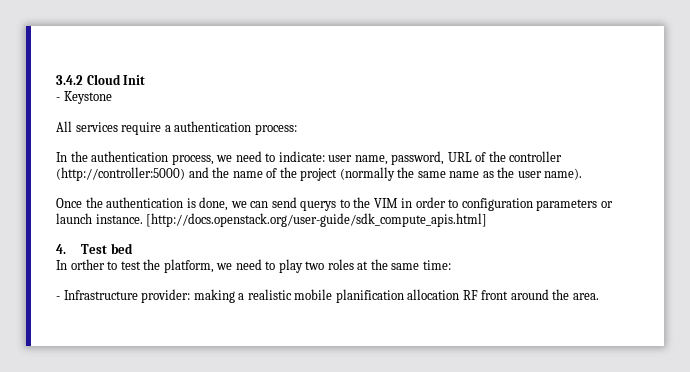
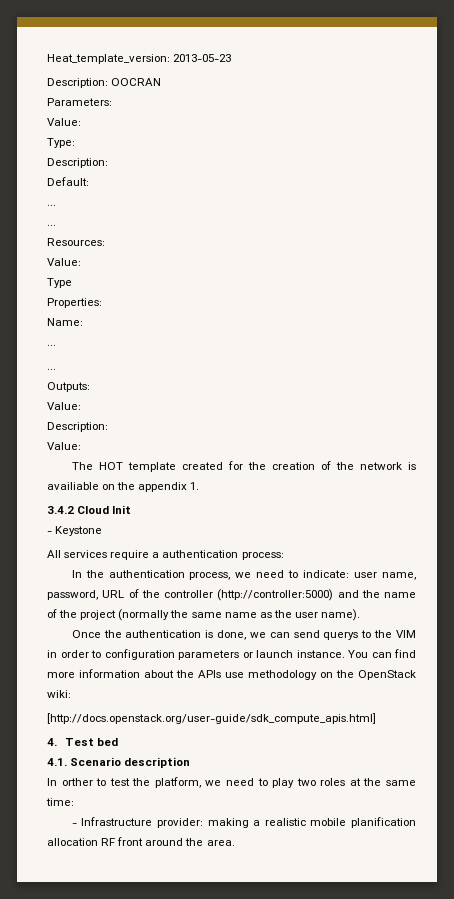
+ Heat_template_version: 2013-05-23
+ Description: OOCRAN
+ Parameters:
+ Value:
+ Type:
+ Description:
+ Default:
+ ...
+ ...
+ Resources:
+ Value:
+ Type
+ Properties:
+ Name:
+ ...
+ ...
+ Outputs:
+ Value:
+ Description:
+ Value:
+ The HOT template created for the creation of the network is availiable on the appendix 1.
- Once the authentication is done, we can send querys to the VIM in order to configuration parameters or launch instance. [http://docs.openstack.org/user-guide/sdk_compute_apis.html]
+ Once the authentication is done, we can send querys to the VIM in order to configuration parameters or launch instance. You can find more information about the APIs use methodology on the OpenStack wiki:
+ [http://docs.openstack.org/user-guide/sdk_compute_apis.html]
+ 4.1. Scenario description

